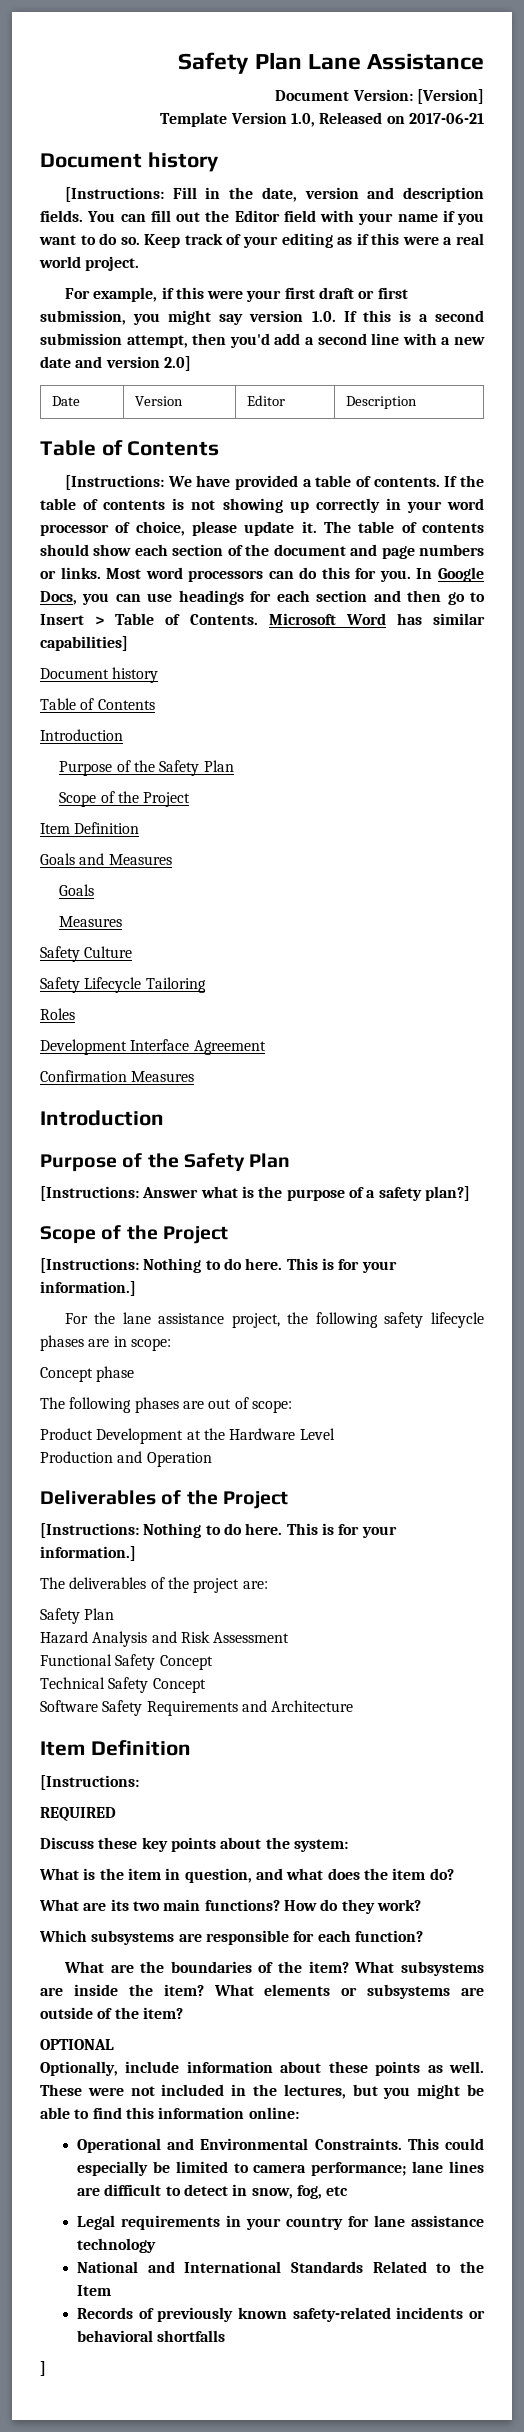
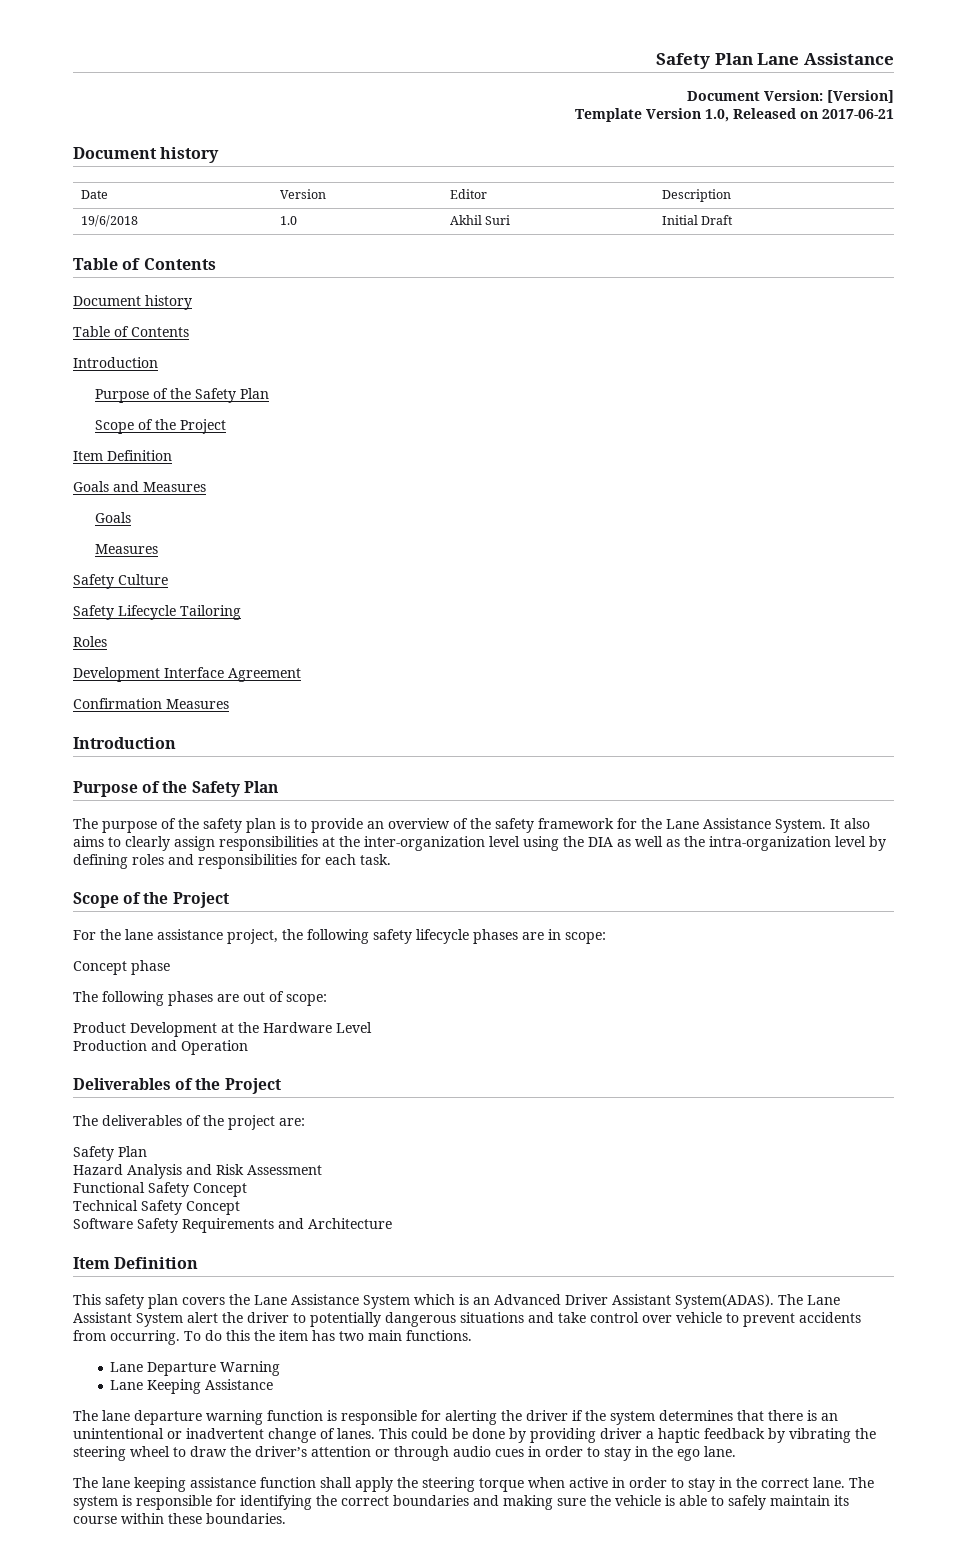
- [Instructions: Fill in the date, version and description fields. You can fill out the Editor field with your name if you want to do so. Keep track of your editing as if this were a real world project.
- For example, if this were your first draft or first submission, you might say version 1.0. If this is a second submission attempt, then you'd add a second line with a new date and version 2.0]
  Date | Version | Editor | Description
+ 19/6/2018 | 1.0 | Akhil Suri | Initial Draft
  Table of Contents
- [Instructions: We have provided a table of contents. If the table of contents is not showing up correctly in your word processor of choice, please update it. The table of contents should show each section of the document and page numbers or links. Most word processors can do this for you. In Google Docs, you can use headings for each section and then go to Insert > Table of Contents. Microsoft Word has similar capabilities]
- [Instructions: Answer what is the purpose of a safety plan?]
+ The purpose of the safety plan is to provide an overview of the safety framework for the Lane Assistance System. It also aims to clearly assign responsibilities at the inter-organization level using the DIA as well as the intra-organization level by defining roles and responsibilities for each task.
  Scope of the Project
- [Instructions: Nothing to do here. This is for your information.]
  Deliverables of the Project
- [Instructions: Nothing to do here. This is for your information.]
  Software Safety Requirements and Architecture
  Item Definition
- [Instructions:
- REQUIRED
- Discuss these key points about the system:
- What is the item in question, and what does the item do?
- What are its two main functions? How do they work?
- Which subsystems are responsible for each function?
- What are the boundaries of the item? What subsystems are inside the item? What elements or subsystems are outside of the item?
- OPTIONAL
- Optionally, include information about these points as well. These were not included in the lectures, but you might be able to find this information online:
- Operational and Environmental Constraints. This could especially be limited to camera performance; lane lines are difficult to detect in snow, fog, etc
- Legal requirements in your country for lane assistance technology
- National and International Standards Related to the Item
- Records of previously known safety-related incidents or behavioral shortfalls
- ]
+ This safety plan covers the Lane Assistance System which is an Advanced Driver Assistant System(ADAS). The Lane Assistant System alert the driver to potentially dangerous situations and take control over vehicle to prevent accidents from occurring. To do this the item has two main functions.
+ Lane Departure Warning
+ Lane Keeping Assistance
+ The lane departure warning function is responsible for alerting the driver if the system determines that there is an unintentional or inadvertent change of lanes. This could be done by providing driver a haptic feedback by vibrating the steering wheel to draw the driver’s attention or through audio cues in order to stay in the ego lane.
+ The lane keeping assistance function shall apply the steering torque when active in order to stay in the correct lane. The system is responsible for identifying the correct boundaries and making sure the vehicle is able to safely maintain its course within these boundaries.

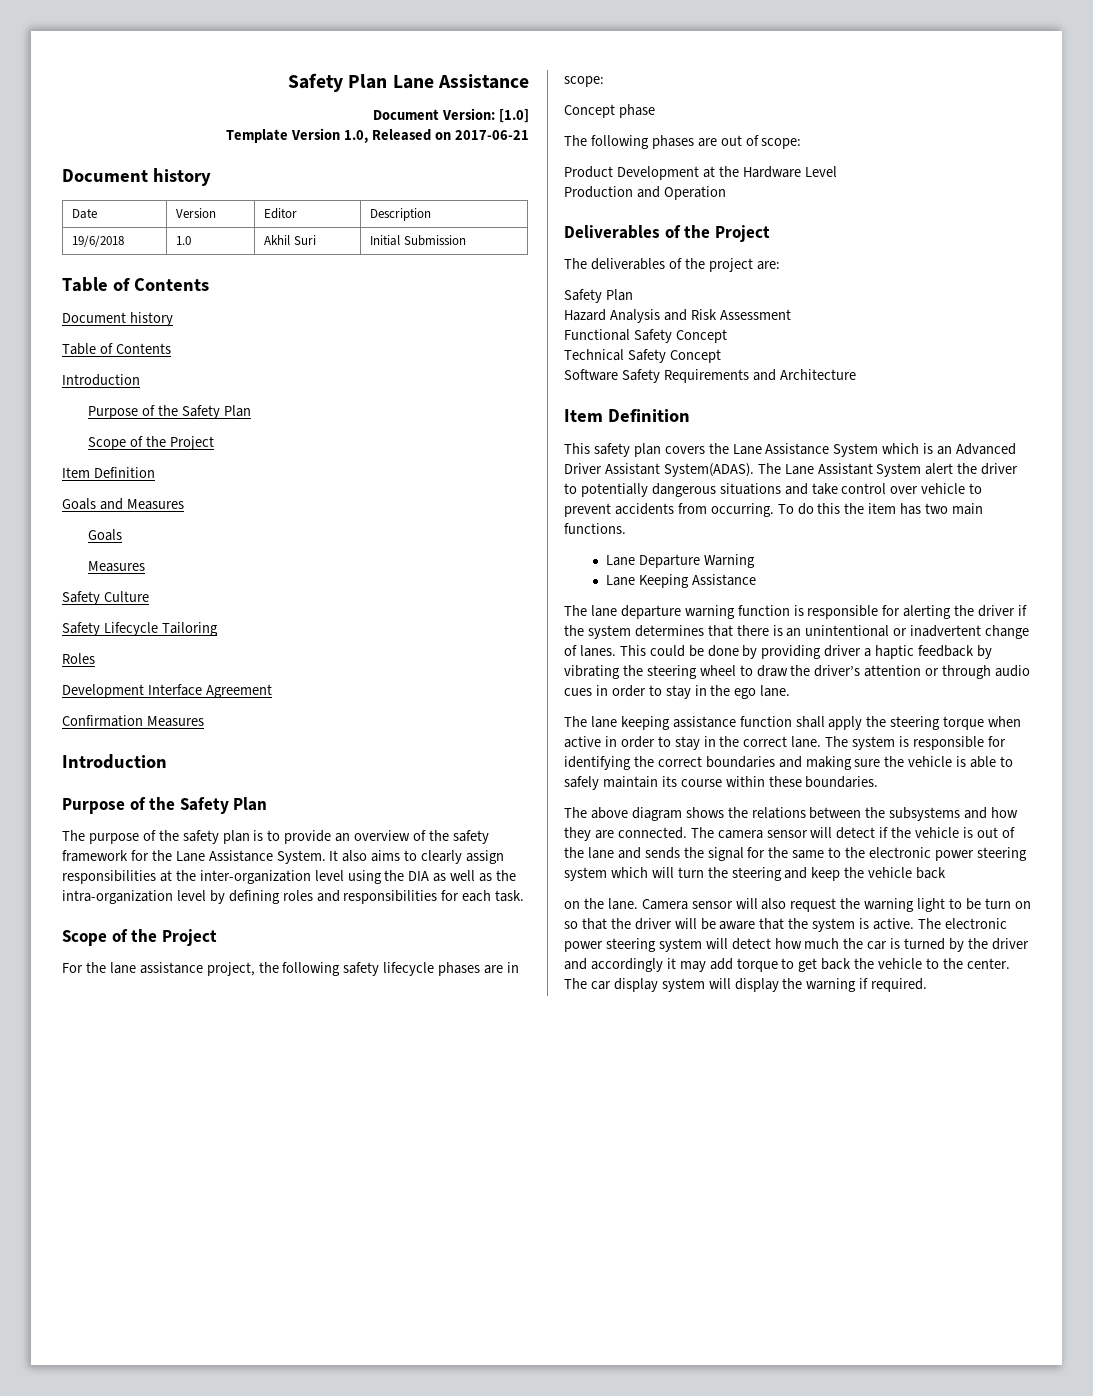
- Document Version: [Version]
+ Document Version: [1.0]
- 19/6/2018 | 1.0 | Akhil Suri | Initial Draft
+ 19/6/2018 | 1.0 | Akhil Suri | Initial Submission
+ The above diagram shows the relations between the subsystems and how they are connected. The camera sensor will detect if the vehicle is out of the lane and sends the signal for the same to the electronic power steering system which will turn the steering and keep the vehicle back
+ on the lane. Camera sensor will also request the warning light to be turn on so that the driver will be aware that the system is active. The electronic power steering system will detect how much the car is turned by the driver and accordingly it may add torque to get back the vehicle to the center. The car display system will display the warning if required.

